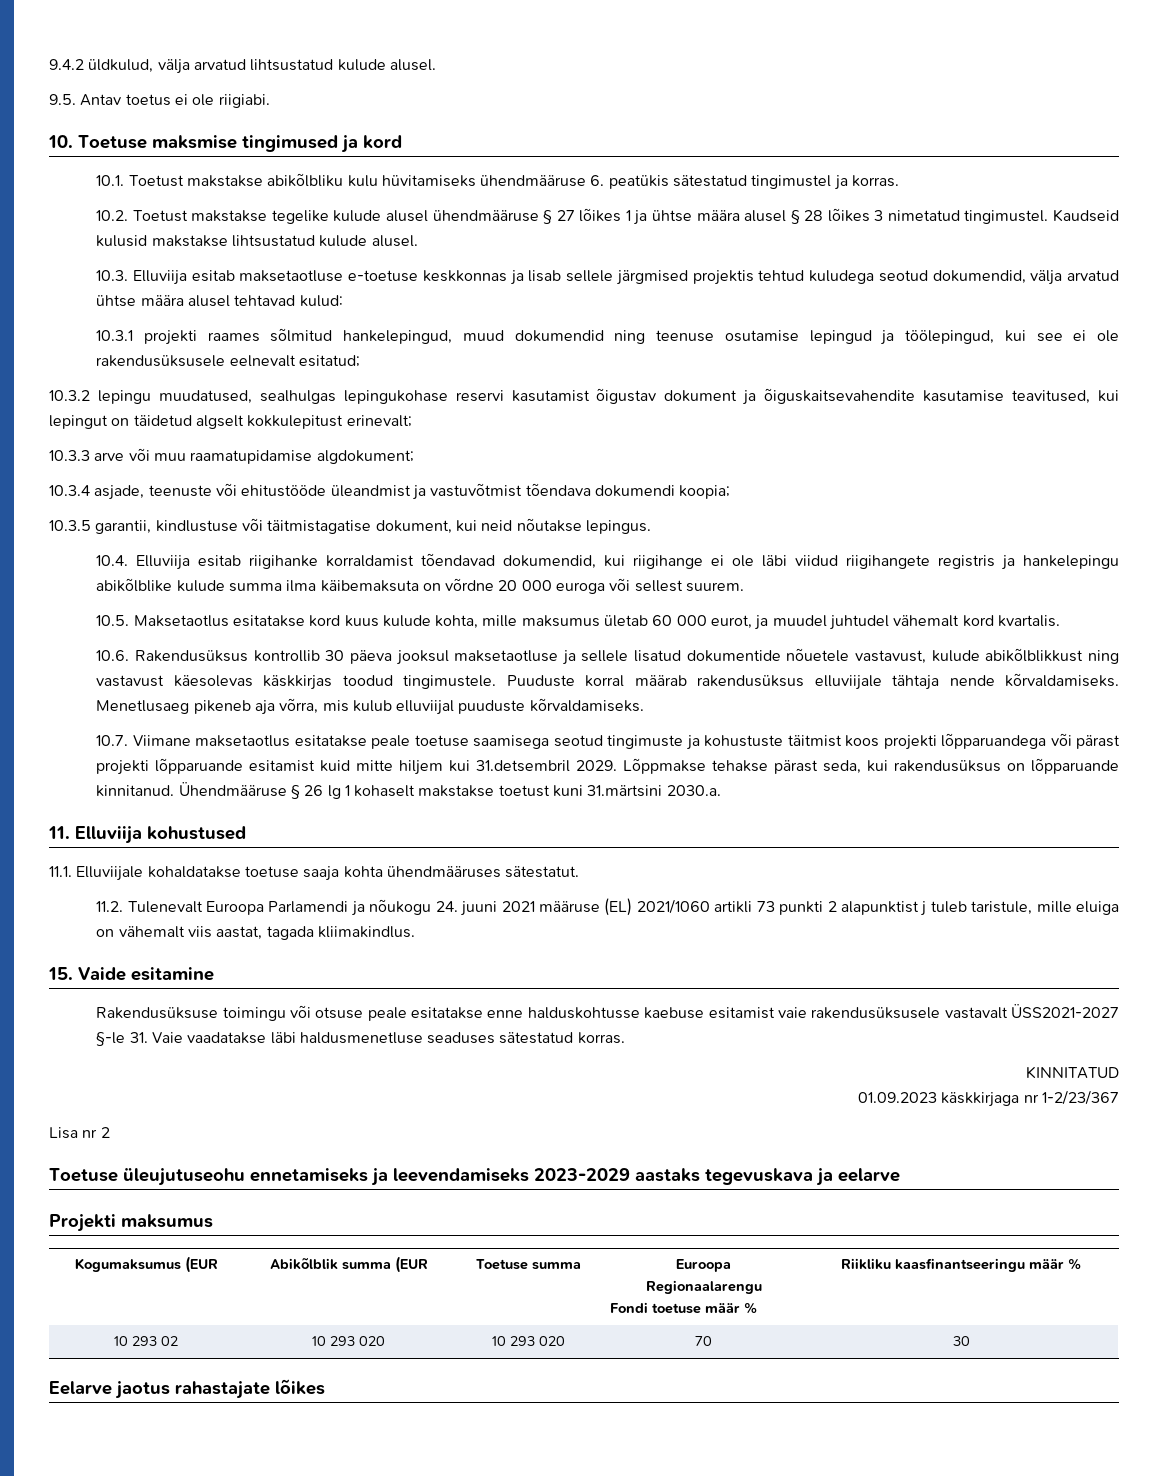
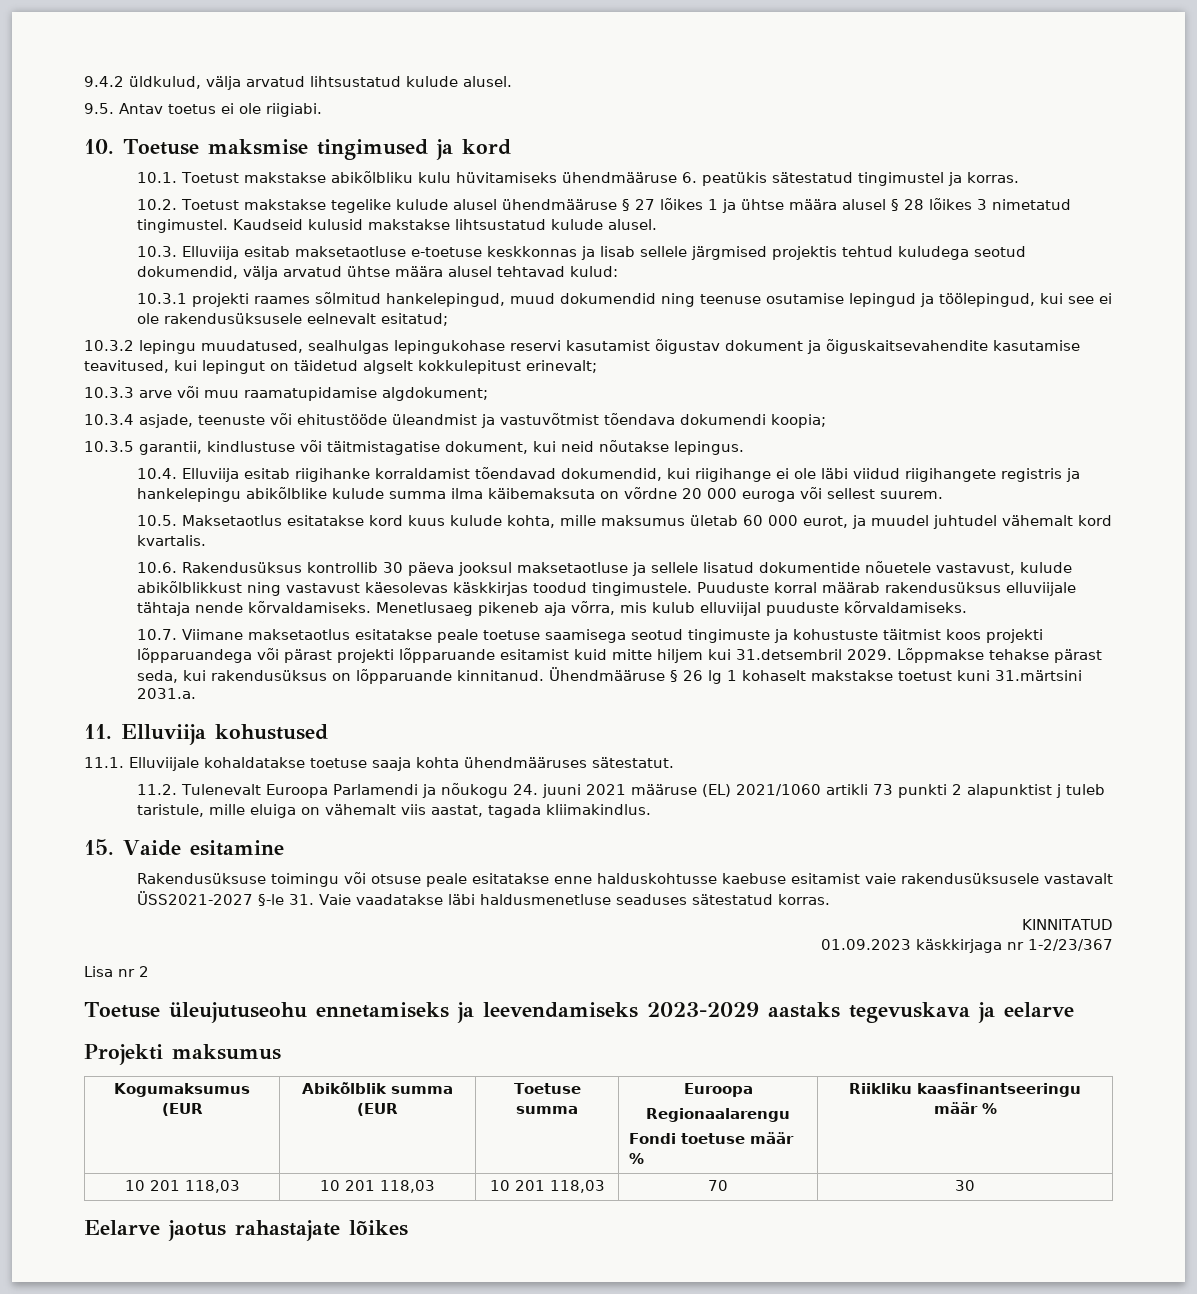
- Ühendmääruse § 26 lg 1 kohaselt makstakse toetust kuni 31.märtsini 2030.a.
+ Ühendmääruse § 26 lg 1 kohaselt makstakse toetust kuni 31.märtsini 2031.a.
- 10 293 02 | 10 293 020 | 10 293 020 | 70 | 30
+ 10 201 118,03 | 10 201 118,03 | 10 201 118,03 | 70 | 30

